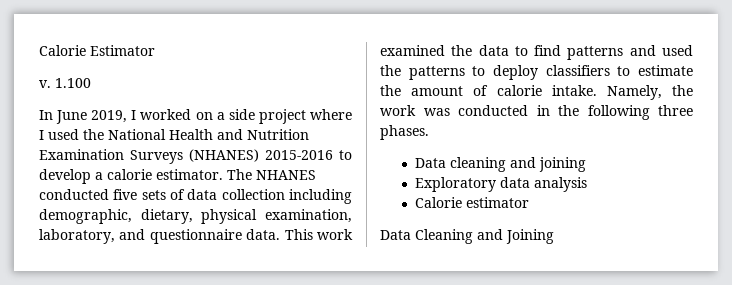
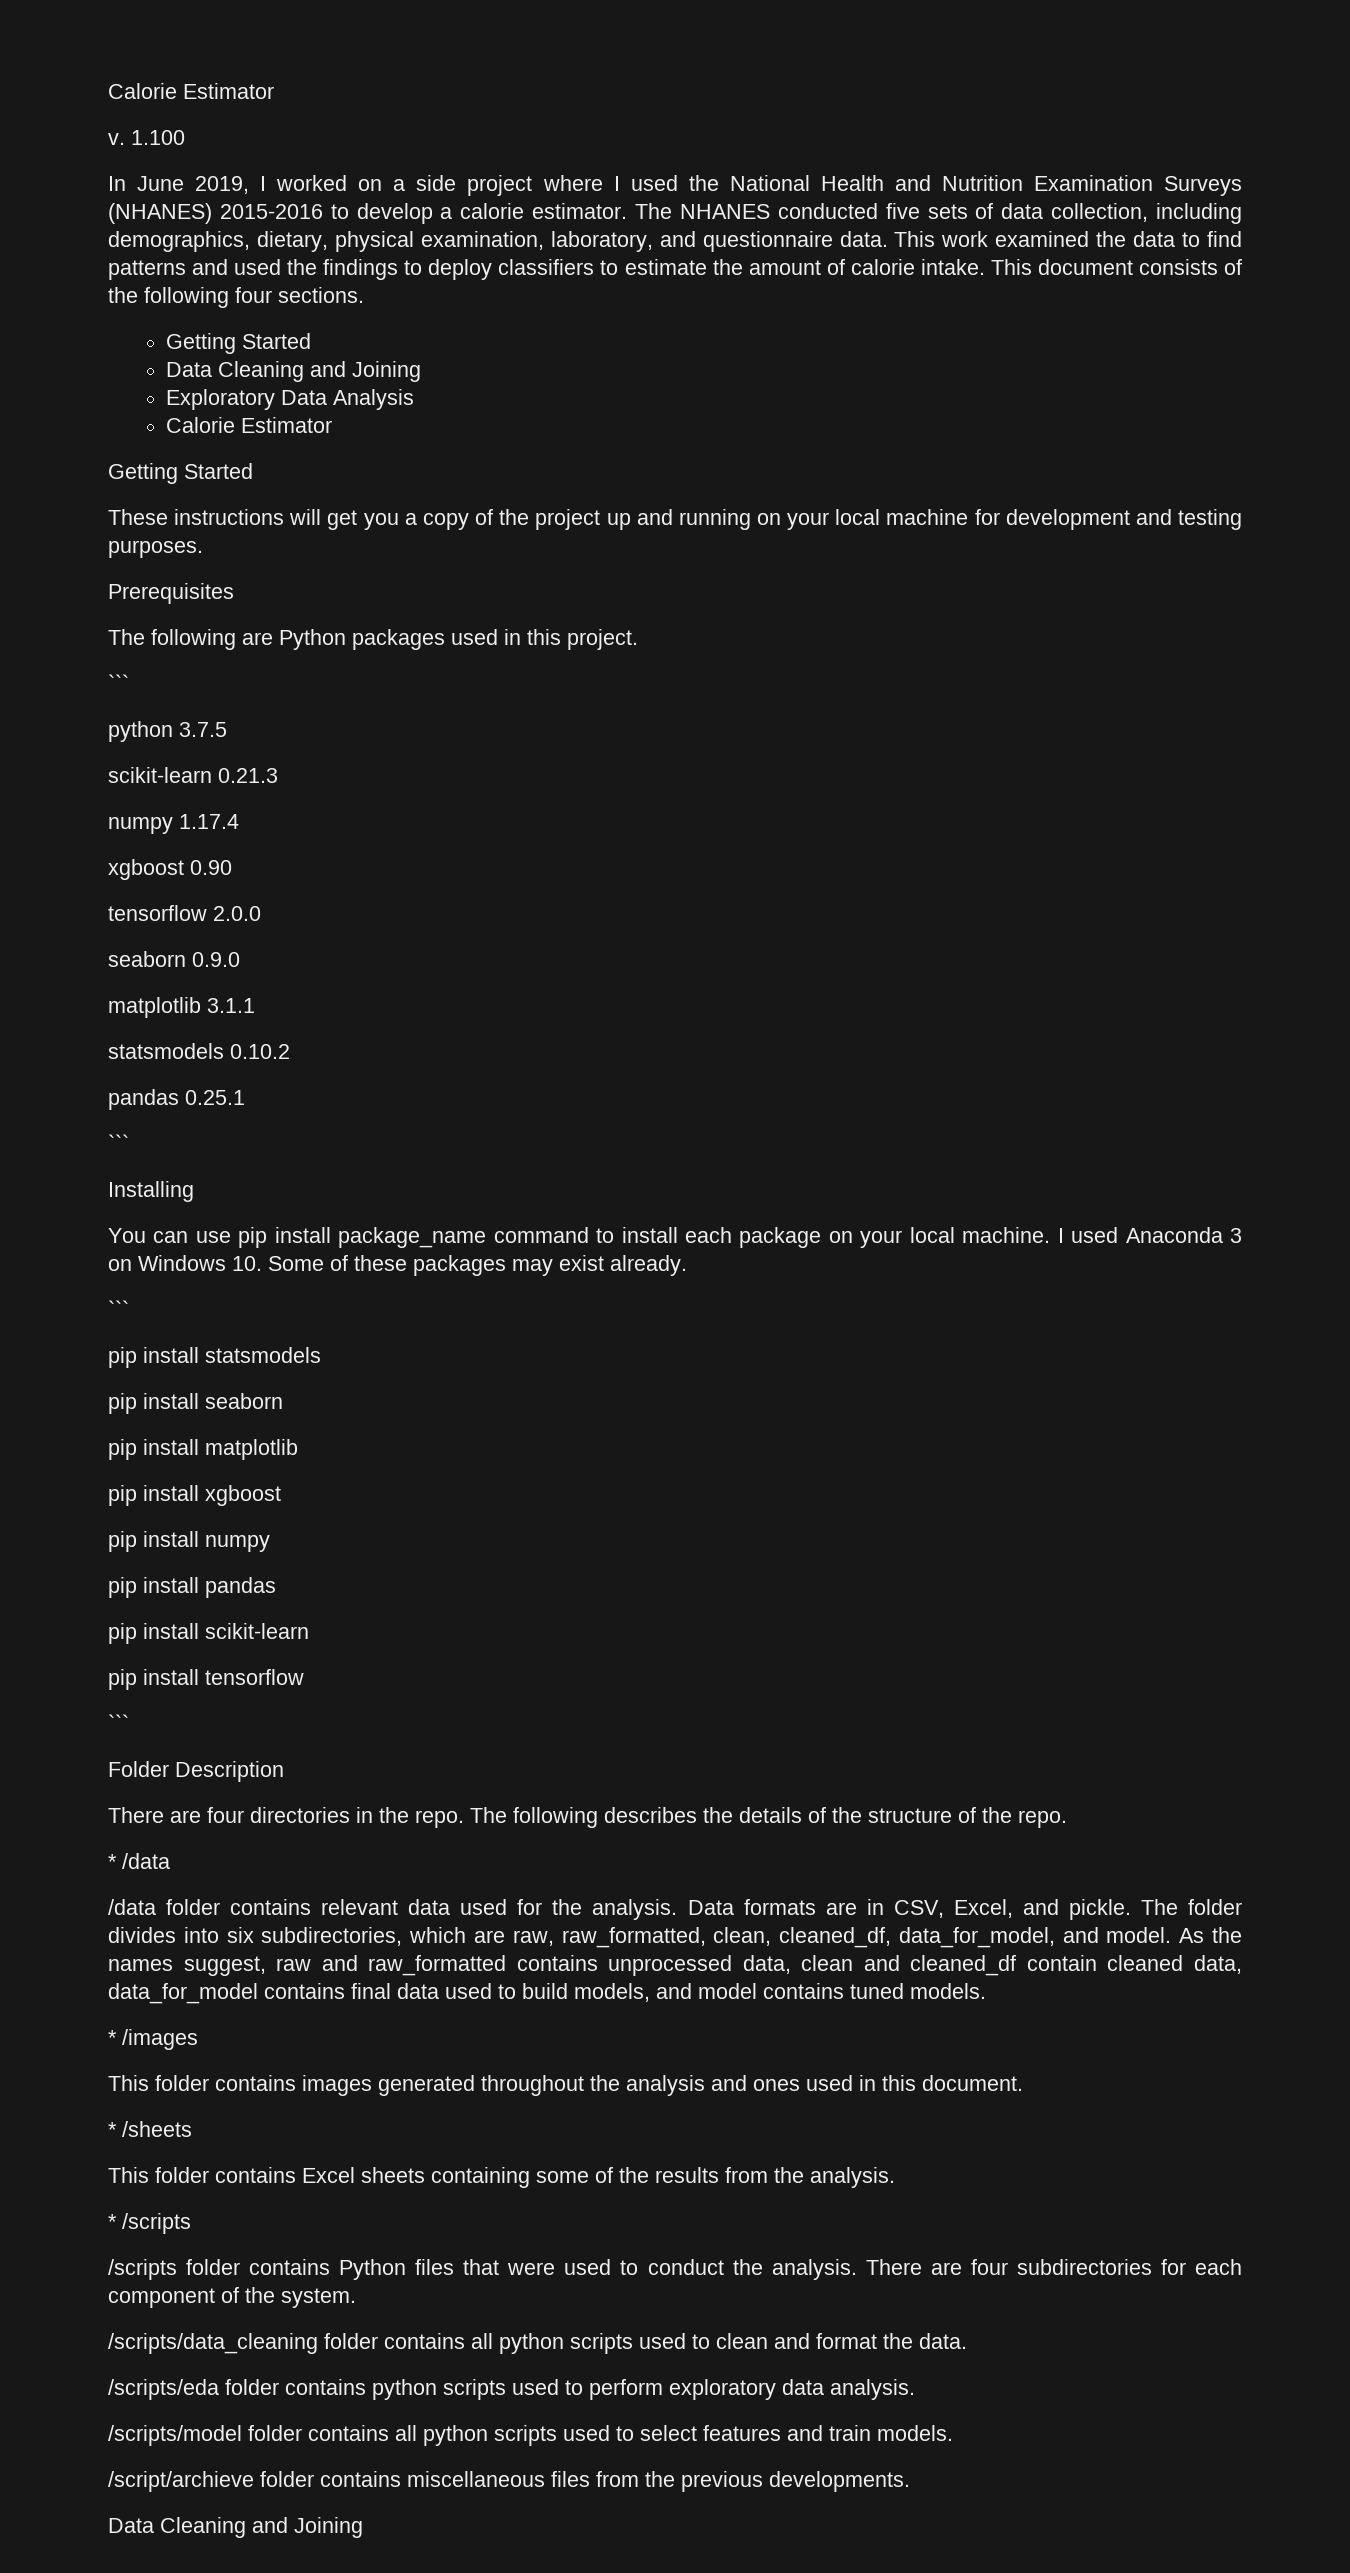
- The NHANES conducted five sets of data collection including demographic, dietary, physical examination, laboratory, and questionnaire data.
+ The NHANES conducted five sets of data collection, including demographics, dietary, physical examination, laboratory, and questionnaire data.
- This work examined the data to find patterns and used the patterns to deploy classifiers to estimate the amount of calorie intake.
+ This work examined the data to find patterns and used the findings to deploy classifiers to estimate the amount of calorie intake.
- Namely, the work was conducted in the following three phases.
- Data cleaning and joining
- Exploratory data analysis
- Calorie estimator
+ This document consists of the following four sections.
+ Getting Started
+ Data Cleaning and Joining
+ Exploratory Data Analysis
+ Calorie Estimator
+ Getting Started
+ These instructions will get you a copy of the project up and running on your local machine for development and testing purposes.
+ Prerequisites
+ The following are Python packages used in this project.
+ ```
+ python 3.7.5
+ scikit-learn 0.21.3
+ numpy 1.17.4
+ xgboost 0.90
+ tensorflow 2.0.0
+ seaborn 0.9.0
+ matplotlib 3.1.1
+ statsmodels 0.10.2
+ pandas 0.25.1
+ ```
+ Installing
+ You can use pip install package_name command to install each package on your local machine. I used Anaconda 3 on Windows 10. Some of these packages may exist already.
+ ```
+ pip install statsmodels
+ pip install seaborn
+ pip install matplotlib
+ pip install xgboost
+ pip install numpy
+ pip install pandas
+ pip install scikit-learn
+ pip install tensorflow
+ ```
+ Folder Description
+ There are four directories in the repo. The following describes the details of the structure of the repo.
+ * /data
+ /data folder contains relevant data used for the analysis. Data formats are in CSV, Excel, and pickle. The folder divides into six subdirectories, which are raw, raw_formatted, clean, cleaned_df, data_for_model, and model. As the names suggest, raw and raw_formatted contains unprocessed data, clean and cleaned_df contain cleaned data, data_for_model contains final data used to build models, and model contains tuned models.
+ * /images
+ This folder contains images generated throughout the analysis and ones used in this document.
+ * /sheets
+ This folder contains Excel sheets containing some of the results from the analysis.
+ * /scripts
+ /scripts folder contains Python files that were used to conduct the analysis. There are four subdirectories for each component of the system.
+ /scripts/data_cleaning folder contains all python scripts used to clean and format the data.
+ /scripts/eda folder contains python scripts used to perform exploratory data analysis.
+ /scripts/model folder contains all python scripts used to select features and train models.
+ /script/archieve folder contains miscellaneous files from the previous developments.

